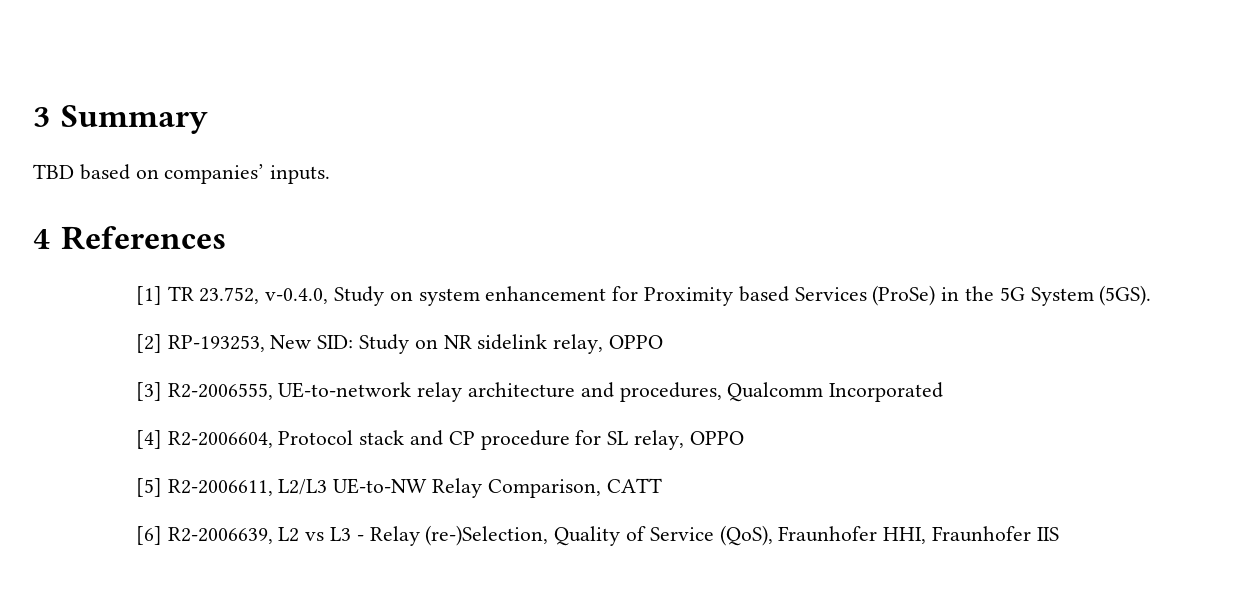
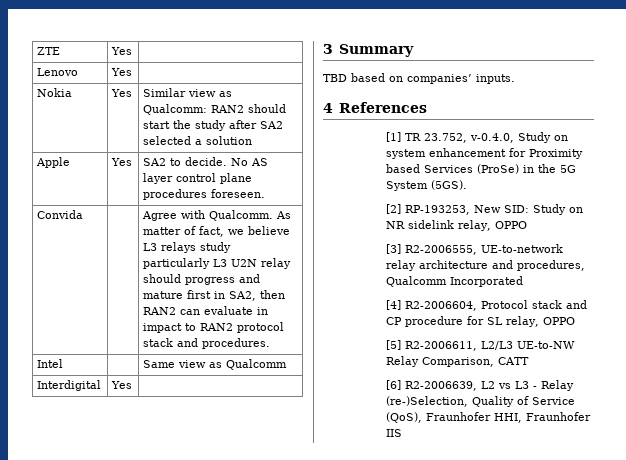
+ ZTE | Yes |
+ Lenovo | Yes |
+ Nokia | Yes | Similar view as Qualcomm: RAN2 should start the study after SA2 selected a solution
+ Apple | Yes | SA2 to decide. No AS layer control plane procedures foreseen.
+ Convida | | Agree with Qualcomm. As matter of fact, we believe L3 relays study particularly L3 U2N relay should progress and mature first in SA2, then RAN2 can evaluate in impact to RAN2 protocol stack and procedures.
+ Intel | | Same view as Qualcomm
+ Interdigital | Yes |

